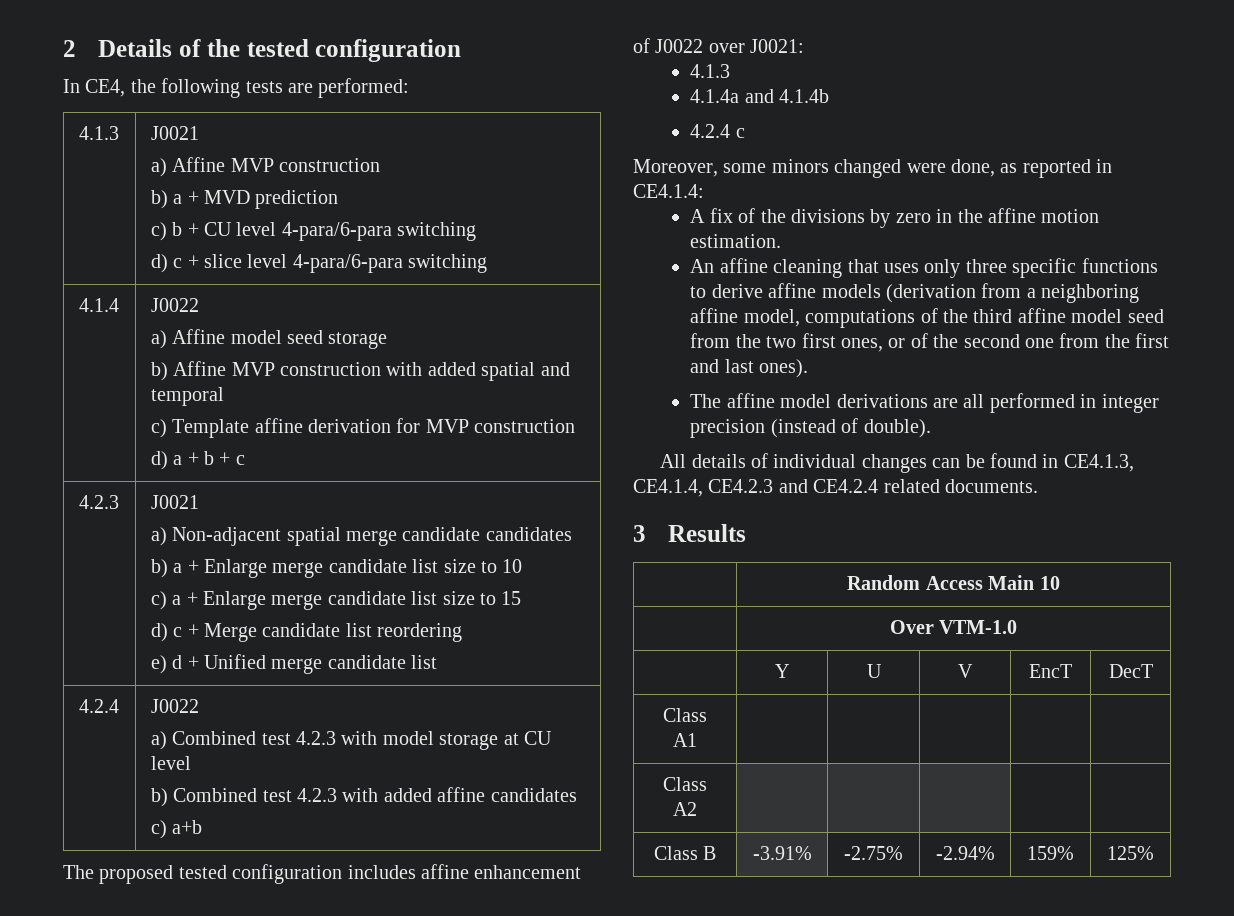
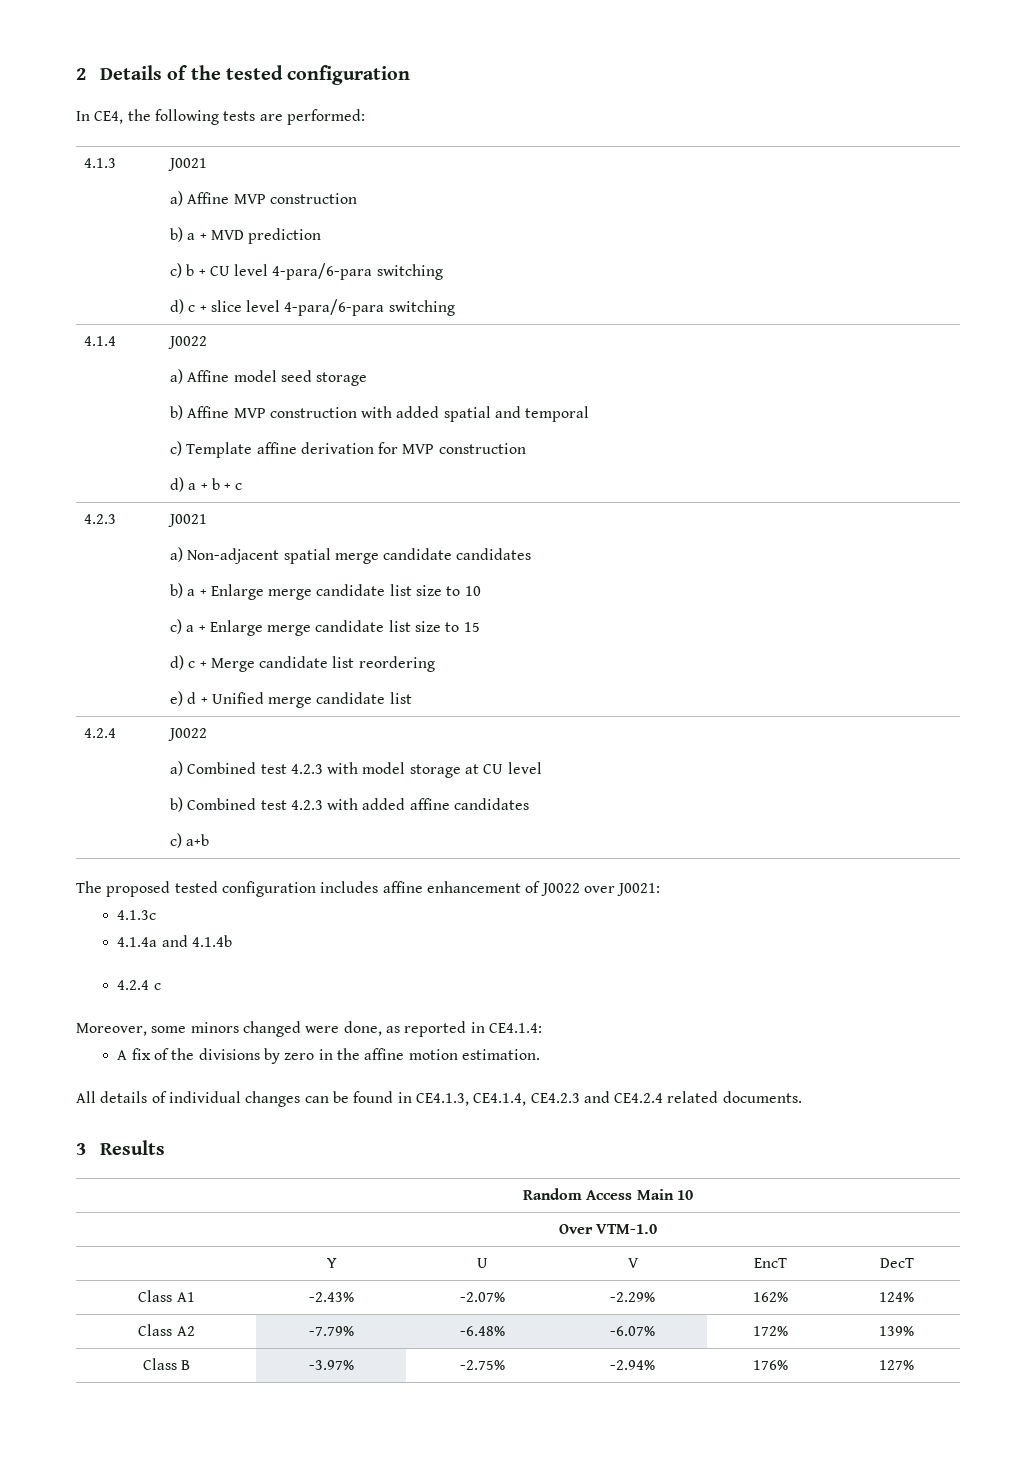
  The proposed tested configuration includes affine enhancement of J0022 over J0021:
- 4.1.3
+ 4.1.3c
- An affine cleaning that uses only three specific functions to derive affine models (derivation from a neighboring affine model, computations of the third affine model seed from the two first ones, or of the second one from the first and last ones).
- The affine model derivations are all performed in integer precision (instead of double).
- Class A1 | | | | |
- Class A2 | | | | |
+ Class A1 | -2.43% | -2.07% | -2.29% | 162% | 124%
+ Class A2 | -7.79% | -6.48% | -6.07% | 172% | 139%
- Class B | -3.91% | -2.75% | -2.94% | 159% | 125%
+ Class B | -3.97% | -2.75% | -2.94% | 176% | 127%

